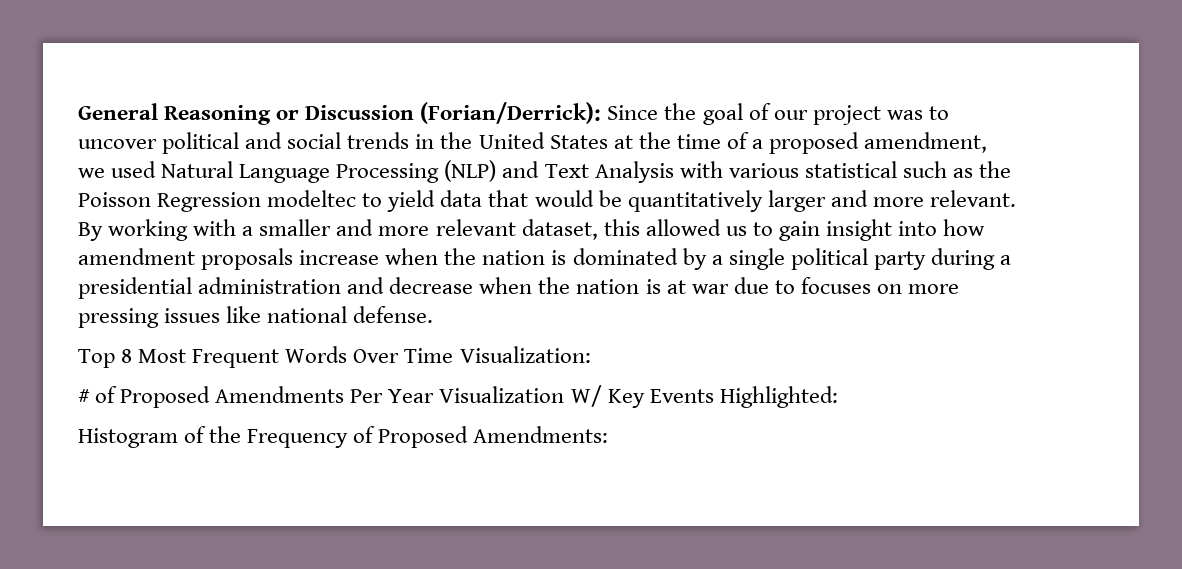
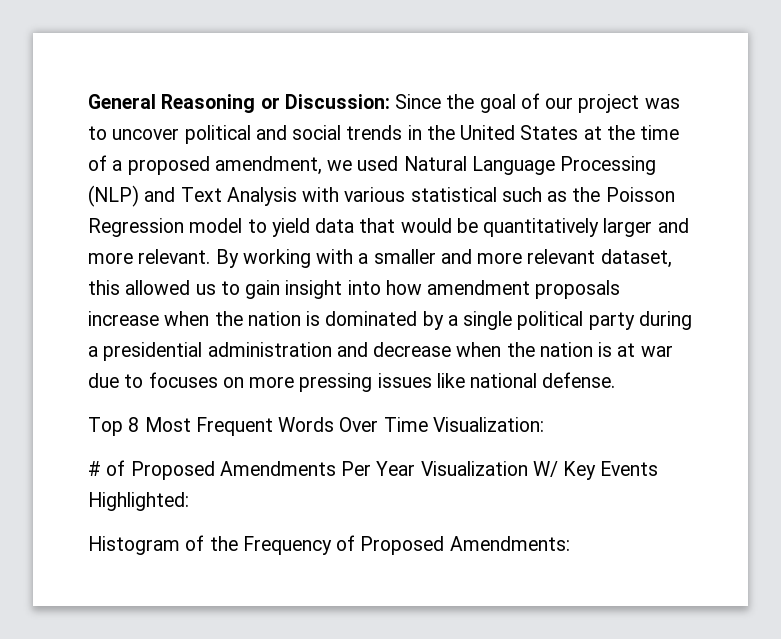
- General Reasoning or Discussion (Forian/Derrick): Since the goal of our project was to uncover political and social trends in the United States at the time of a proposed amendment, we used Natural Language Processing (NLP) and Text Analysis with various statistical such as the Poisson Regression modeltec to yield data that would be quantitatively larger and more relevant.
+ General Reasoning or Discussion: Since the goal of our project was to uncover political and social trends in the United States at the time of a proposed amendment, we used Natural Language Processing (NLP) and Text Analysis with various statistical such as the Poisson Regression model to yield data that would be quantitatively larger and more relevant.

